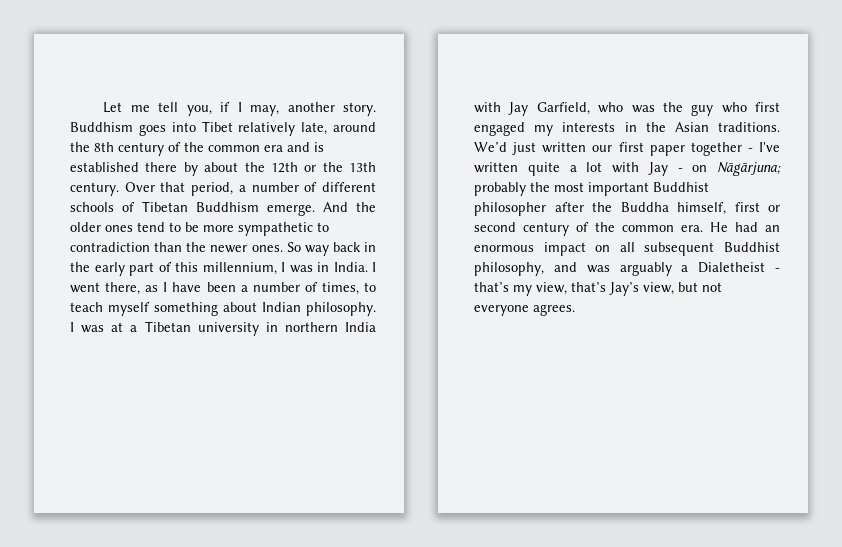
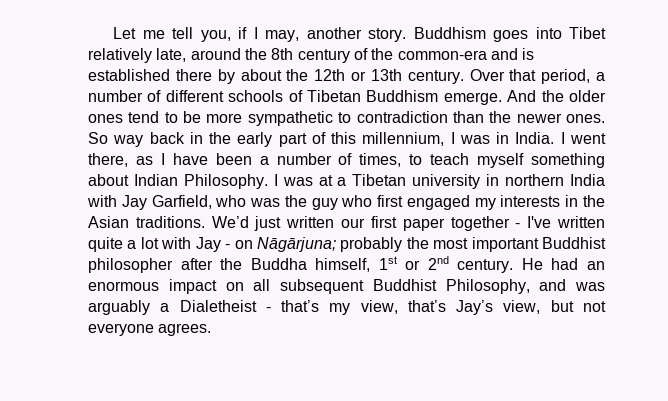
- Buddhism goes into Tibet relatively late, around the 8th century of the common era and is established there by about the 12th or the 13th century.
+ Buddhism goes into Tibet relatively late, around the 8th century of the common-era and is established there by about the 12th or 13th century.
- I went there, as I have been a number of times, to teach myself something about Indian philosophy.
+ I went there, as I have been a number of times, to teach myself something about Indian Philosophy.
- We’d just written our first paper together - I've written quite a lot with Jay - on Nāgārjuna; probably the most important Buddhist philosopher after the Buddha himself, first or second century of the common era.
+ We’d just written our first paper together - I've written quite a lot with Jay - on Nāgārjuna; probably the most important Buddhist philosopher after the Buddha himself, 1st or 2nd century.
- He had an enormous impact on all subsequent Buddhist philosophy, and was arguably a Dialetheist - that’s my view, that’s Jay’s view, but not everyone agrees.
+ He had an enormous impact on all subsequent Buddhist Philosophy, and was arguably a Dialetheist - that’s my view, that’s Jay’s view, but not everyone agrees.

